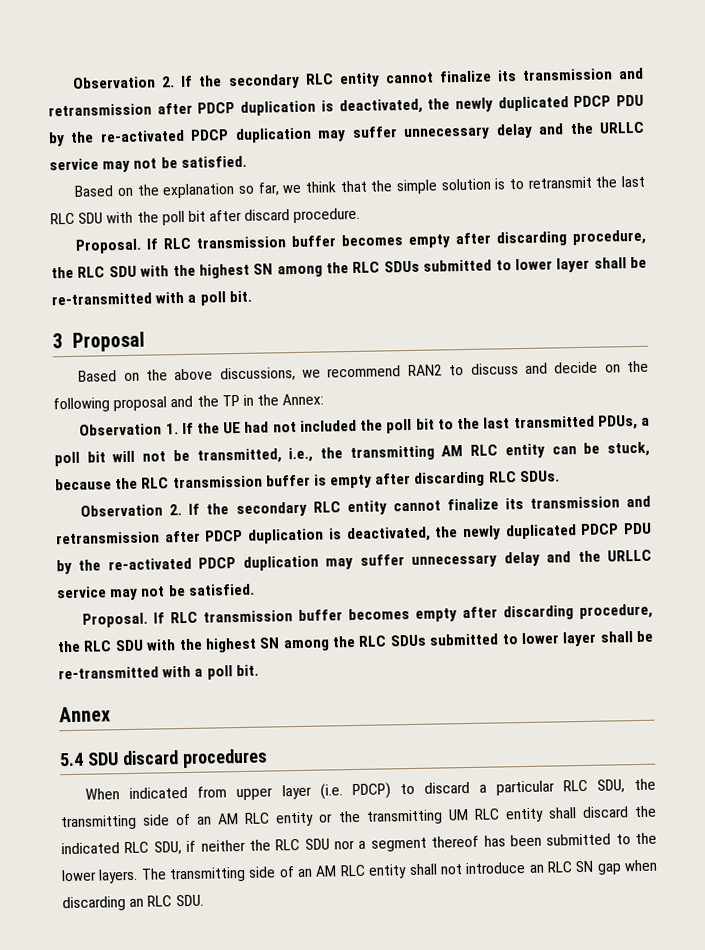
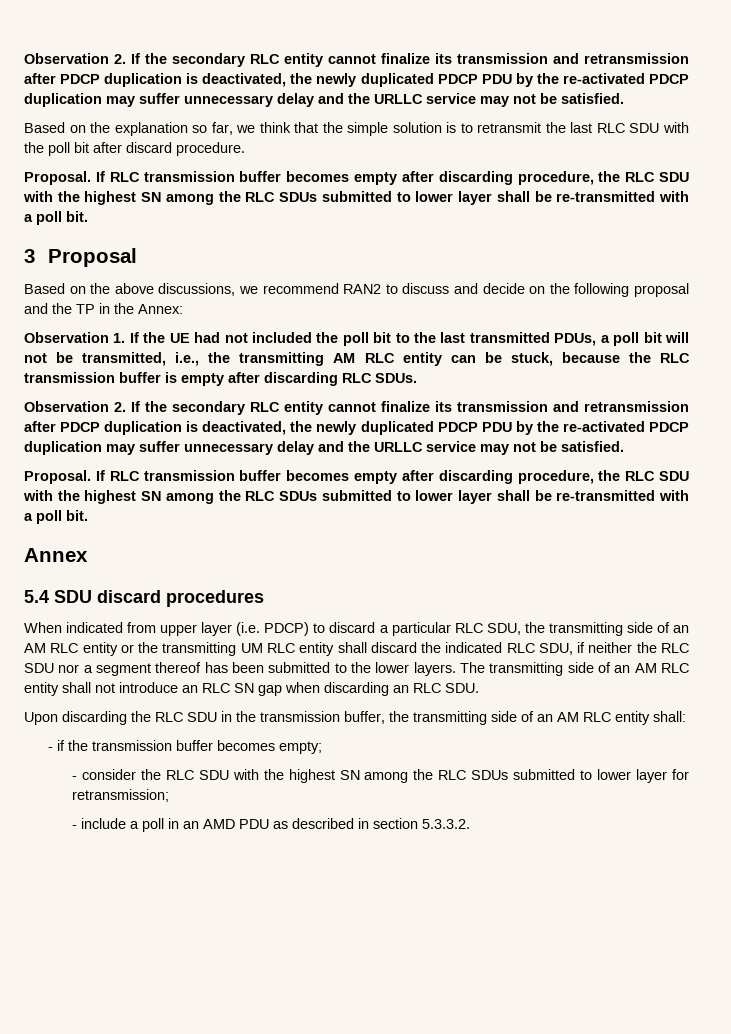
+ Upon discarding the RLC SDU in the transmission buffer, the transmitting side of an AM RLC entity shall:
+ - if the transmission buffer becomes empty;
+ - consider the RLC SDU with the highest SN among the RLC SDUs submitted to lower layer for retransmission;
+ - include a poll in an AMD PDU as described in section 5.3.3.2.

